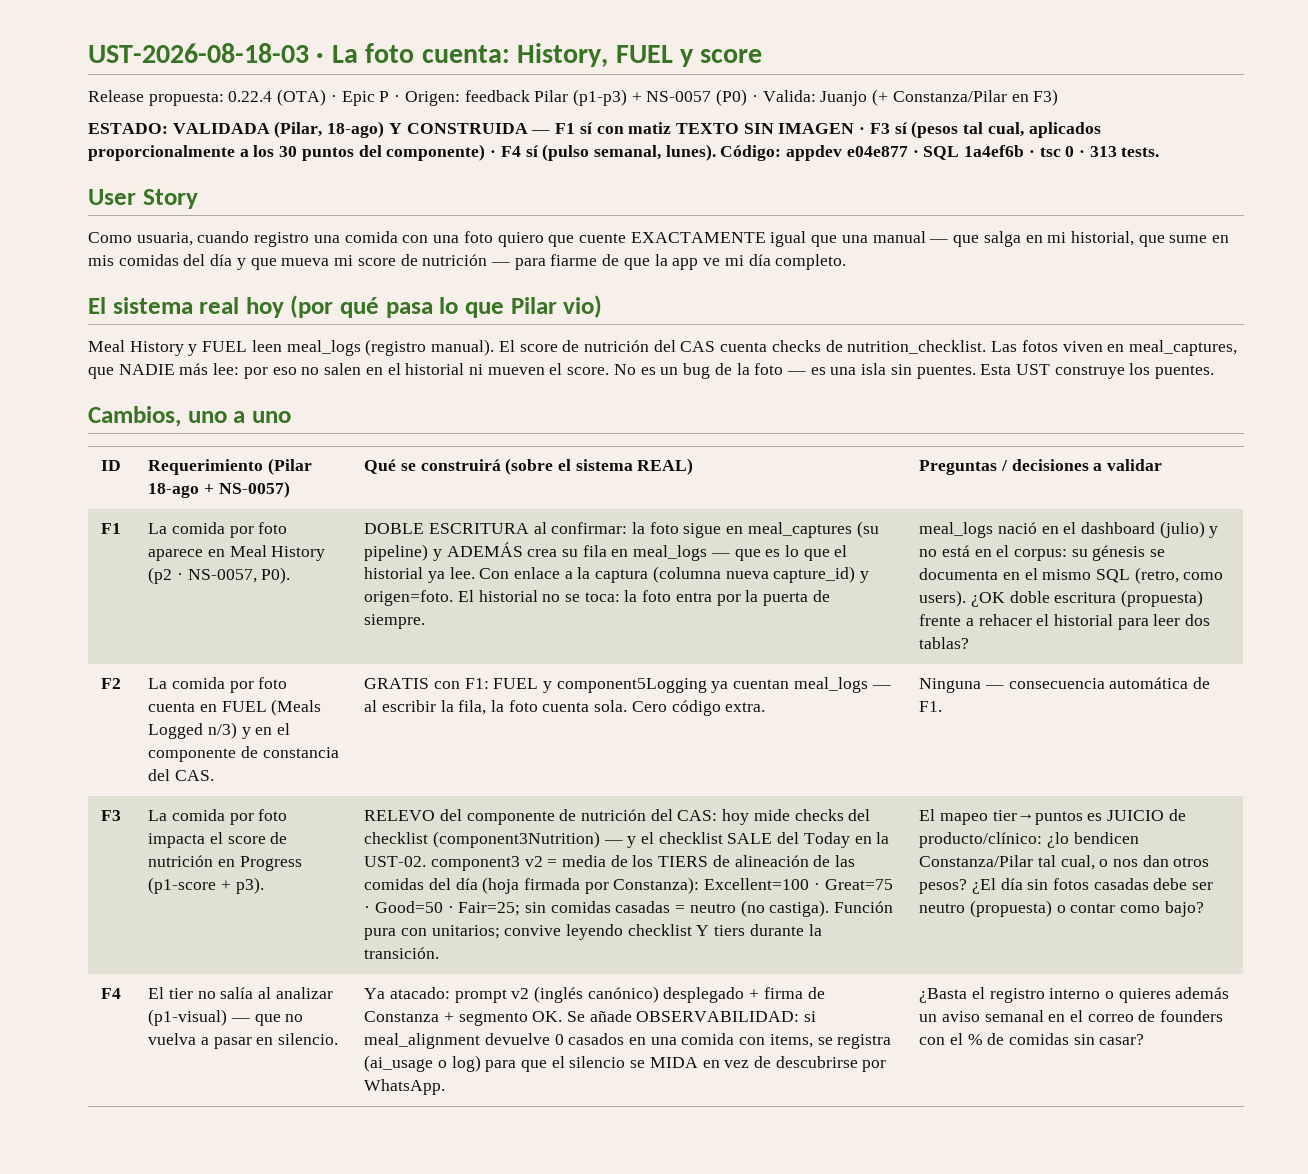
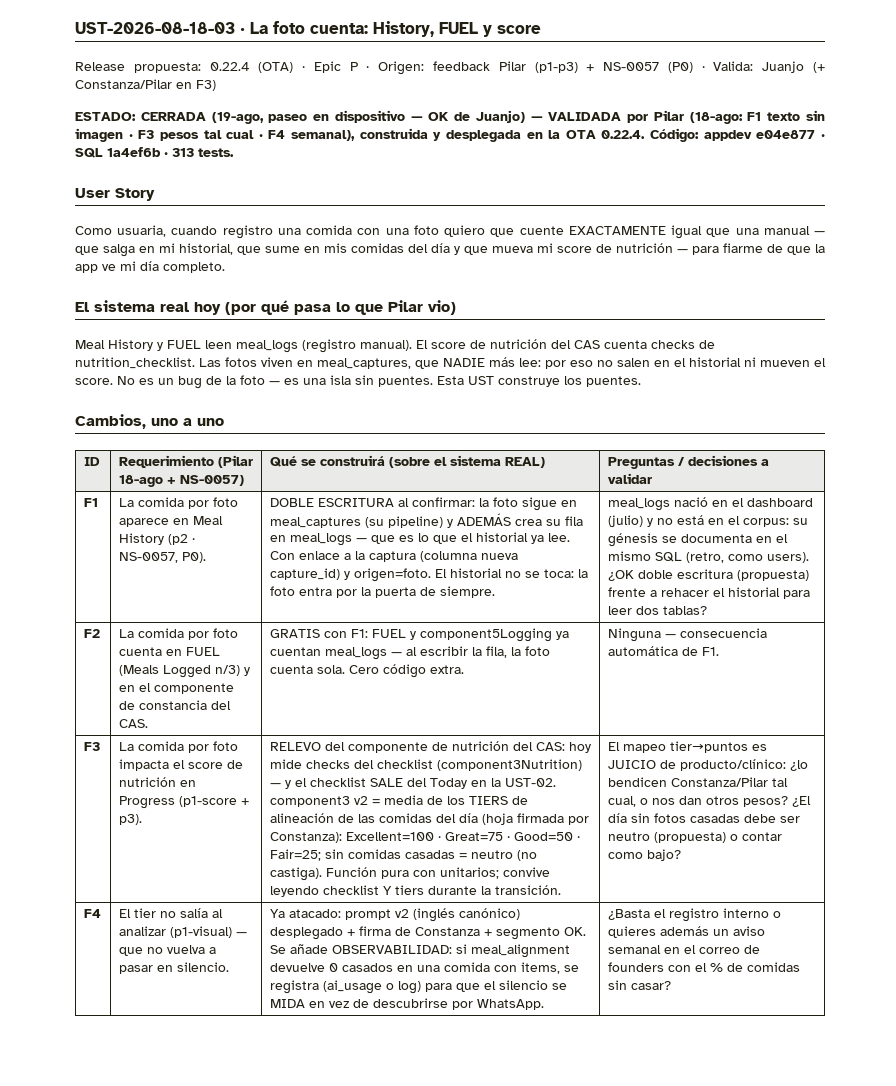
- ESTADO: VALIDADA (Pilar, 18-ago) Y CONSTRUIDA — F1 sí con matiz TEXTO SIN IMAGEN · F3 sí (pesos tal cual, aplicados proporcionalmente a los 30 puntos del componente) · F4 sí (pulso semanal, lunes). Código: appdev e04e877 · SQL 1a4ef6b · tsc 0 · 313 tests.
+ ESTADO: CERRADA (19-ago, paseo en dispositivo — OK de Juanjo) — VALIDADA por Pilar (18-ago: F1 texto sin imagen · F3 pesos tal cual · F4 semanal), construida y desplegada en la OTA 0.22.4. Código: appdev e04e877 · SQL 1a4ef6b · 313 tests.

